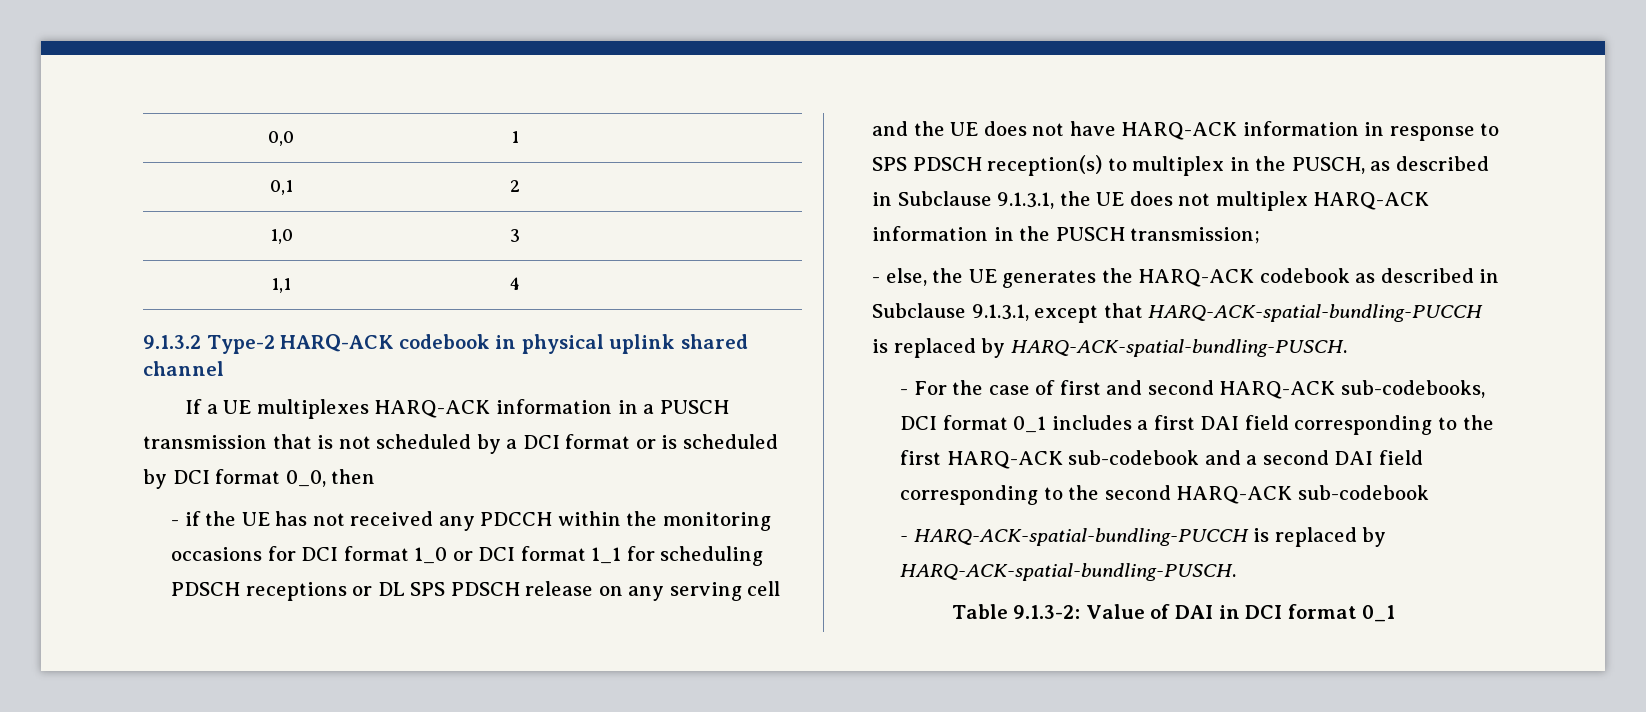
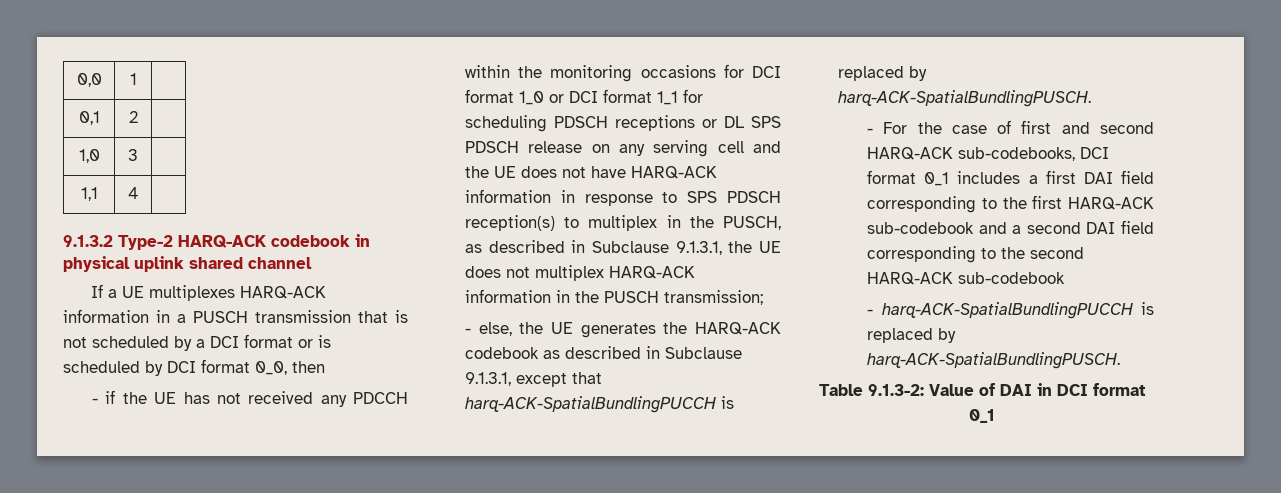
- - else, the UE generates the HARQ-ACK codebook as described in Subclause 9.1.3.1, except that HARQ-ACK-spatial-bundling-PUCCH is replaced by HARQ-ACK-spatial-bundling-PUSCH.
+ - else, the UE generates the HARQ-ACK codebook as described in Subclause 9.1.3.1, except that harq-ACK-SpatialBundlingPUCCH is replaced by harq-ACK-SpatialBundlingPUSCH.
- - HARQ-ACK-spatial-bundling-PUCCH is replaced by HARQ-ACK-spatial-bundling-PUSCH.
+ - harq-ACK-SpatialBundlingPUCCH is replaced by harq-ACK-SpatialBundlingPUSCH.

